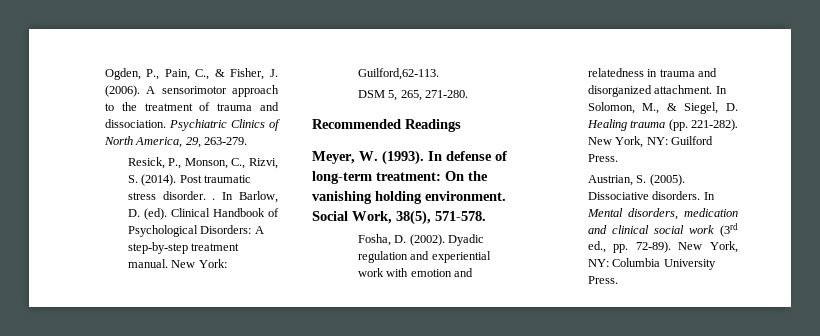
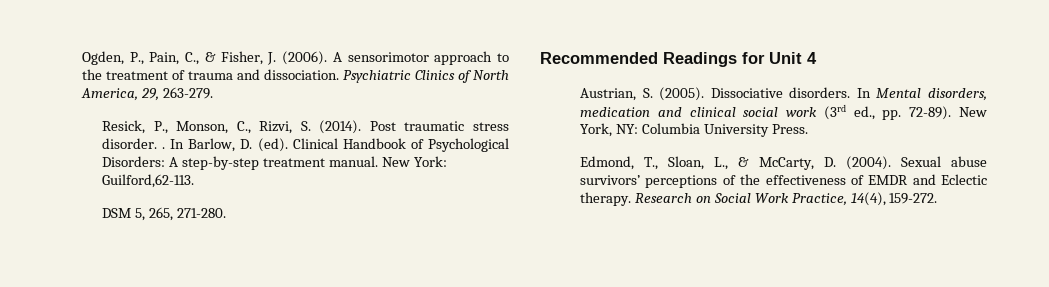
- Recommended Readings
- Meyer, W. (1993). In defense of long-term treatment: On the vanishing holding environment. Social Work, 38(5), 571-578.
- Fosha, D. (2002). Dyadic regulation and experiential work with emotion and relatedness in trauma and disorganized attachment. In Solomon, M., & Siegel, D. Healing trauma (pp. 221-282). New York, NY: Guilford Press.
+ Recommended Readings for Unit 4
+ Edmond, T., Sloan, L., & McCarty, D. (2004). Sexual abuse survivors’ perceptions of the effectiveness of EMDR and Eclectic therapy. Research on Social Work Practice, 14(4), 159-272.

